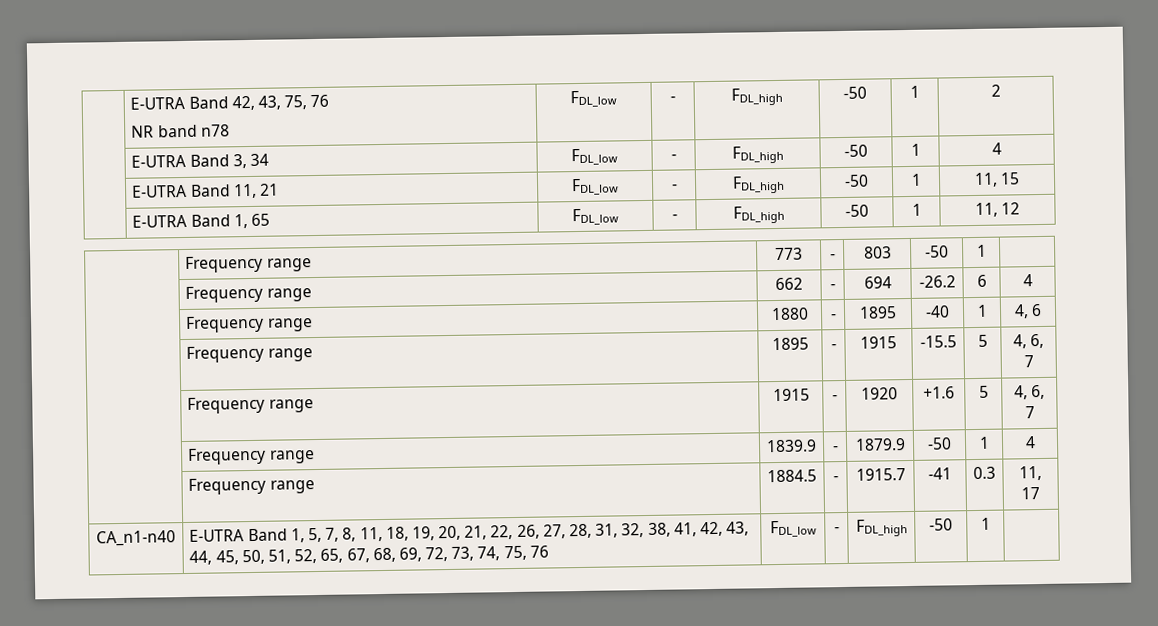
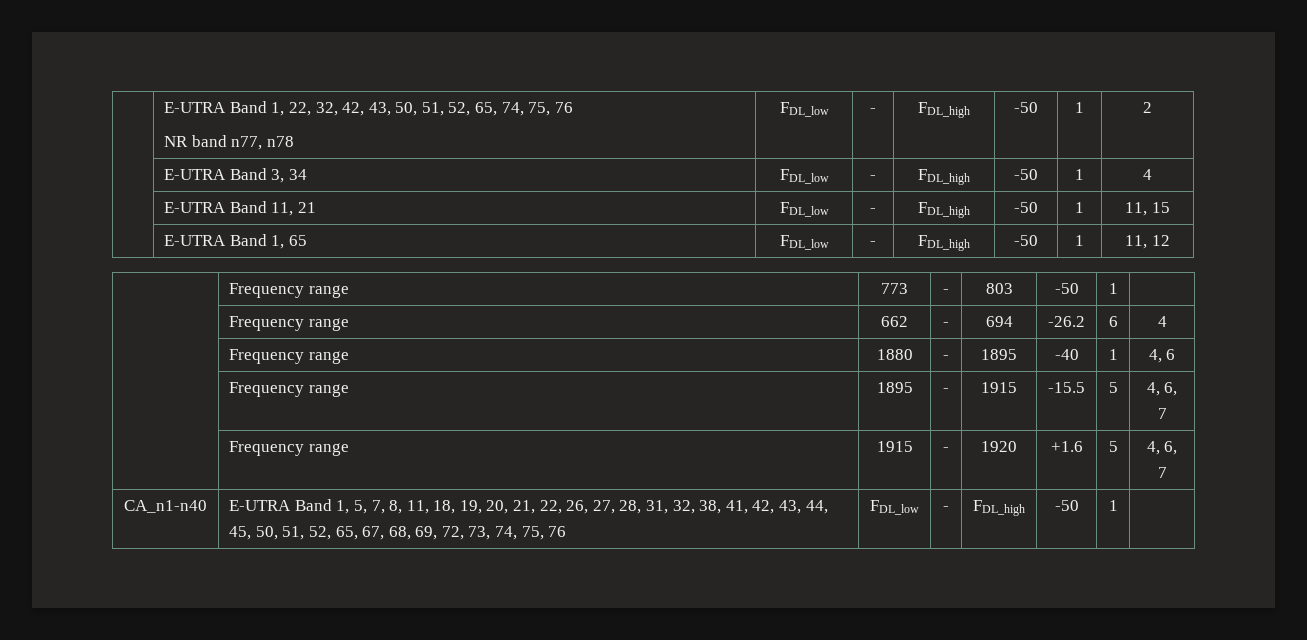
- | E-UTRA Band 42, 43, 75, 76
- NR band n78 | FDL_low | - | FDL_high | -50 | 1 | 2
+ | E-UTRA Band 1, 22, 32, 42, 43, 50, 51, 52, 65, 74, 75, 76
+ NR band n77, n78 | FDL_low | - | FDL_high | -50 | 1 | 2
- | Frequency range | 1839.9 | - | 1879.9 | -50 | 1 | 4
- | Frequency range | 1884.5 | - | 1915.7 | -41 | 0.3 | 11, 17

